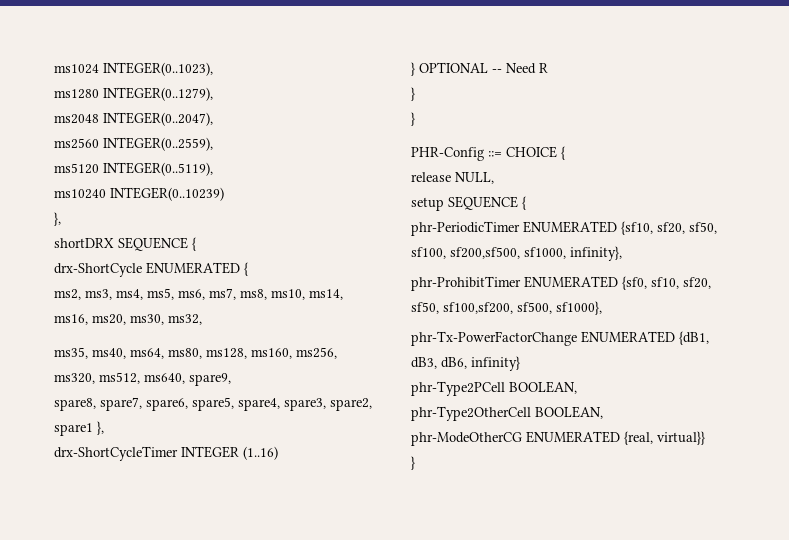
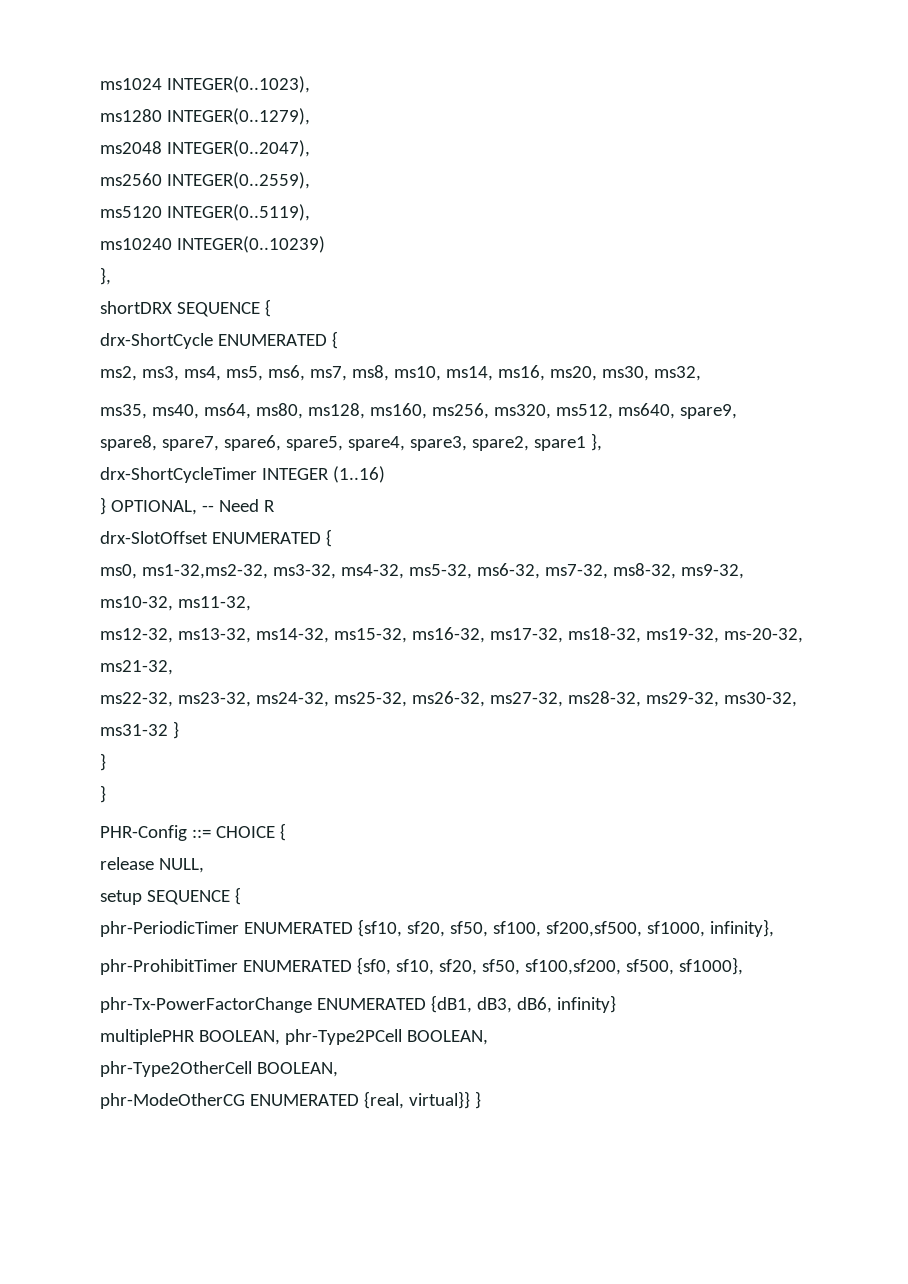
- } OPTIONAL -- Need R
+ } OPTIONAL, -- Need R
+ drx-SlotOffset ENUMERATED {
+ ms0, ms1-32,ms2-32, ms3-32, ms4-32, ms5-32, ms6-32, ms7-32, ms8-32, ms9-32, ms10-32, ms11-32,
+ ms12-32, ms13-32, ms14-32, ms15-32, ms16-32, ms17-32, ms18-32, ms19-32, ms-20-32, ms21-32,
+ ms22-32, ms23-32, ms24-32, ms25-32, ms26-32, ms27-32, ms28-32, ms29-32, ms30-32, ms31-32 }
- phr-Type2PCell BOOLEAN,
+ multiplePHR BOOLEAN, phr-Type2PCell BOOLEAN,
- phr-ModeOtherCG ENUMERATED {real, virtual}}
- }
+ phr-ModeOtherCG ENUMERATED {real, virtual}} }

